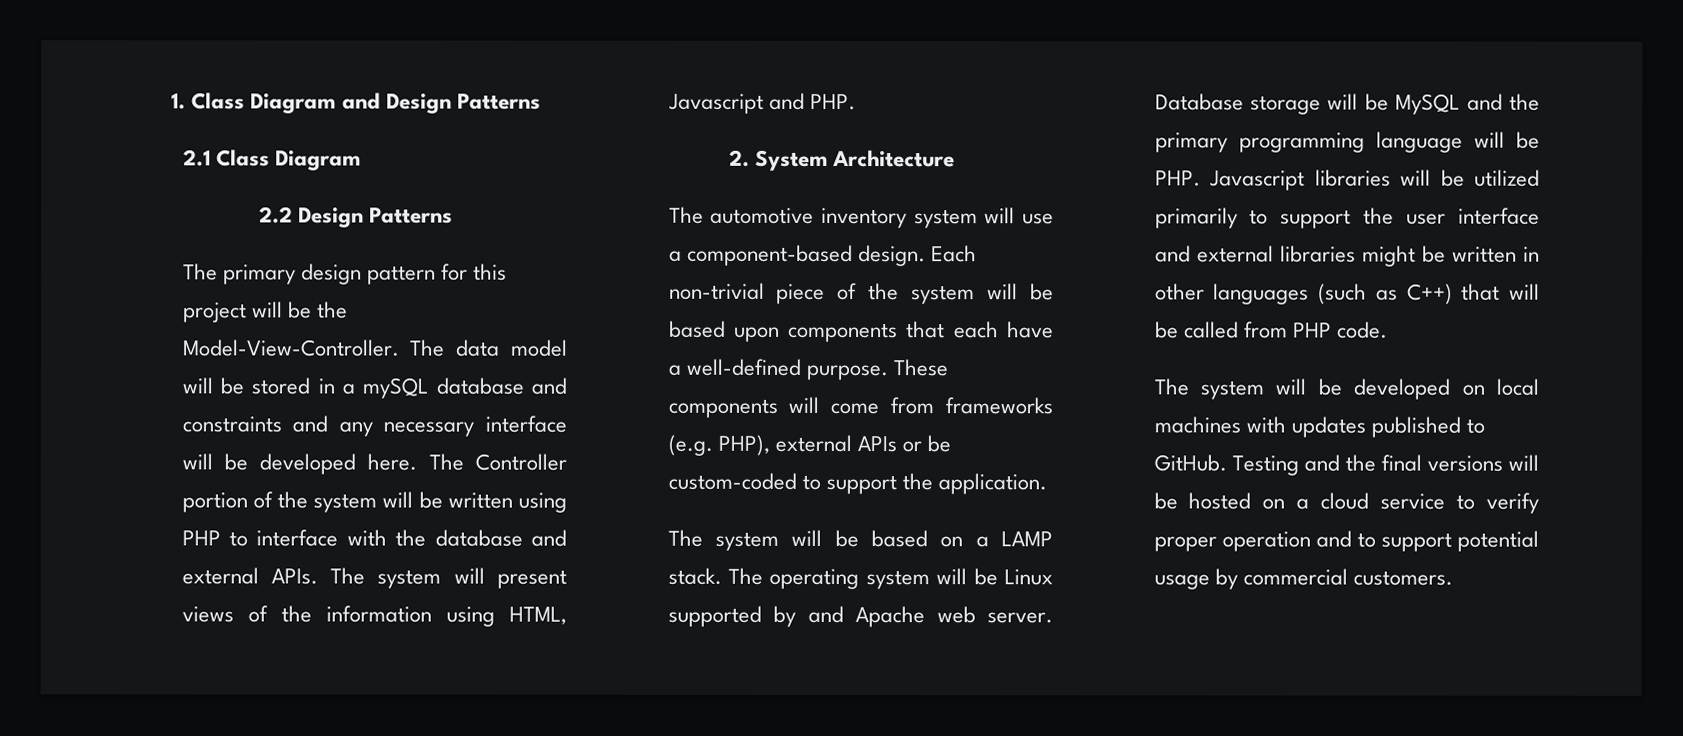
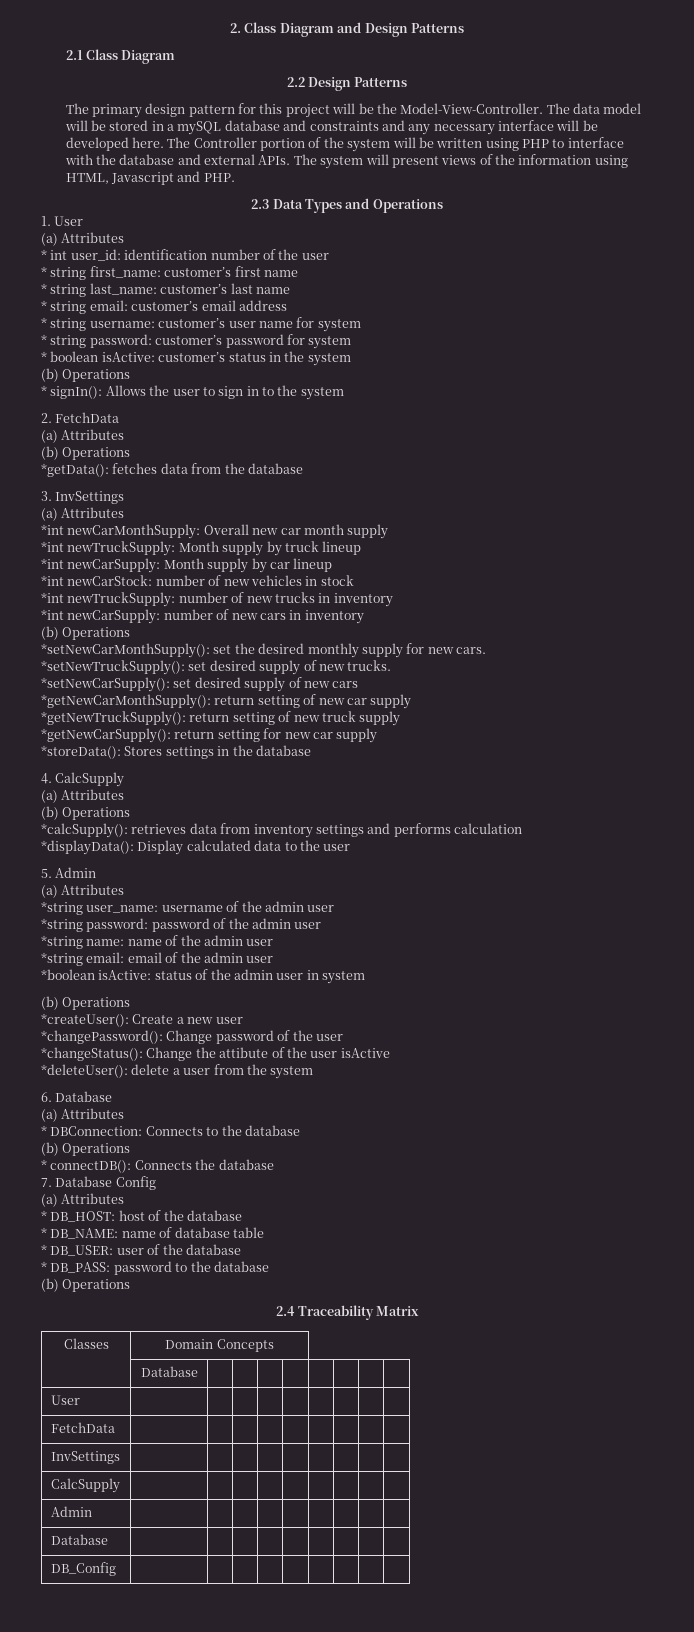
- 1. Class Diagram and Design Patterns
+ 2. Class Diagram and Design Patterns
- 2. System Architecture
- The automotive inventory system will use a component-based design. Each non-trivial piece of the system will be based upon components that each have a well-defined purpose. These components will come from frameworks (e.g. PHP), external APIs or be custom-coded to support the application.
- The system will be based on a LAMP stack. The operating system will be Linux supported by and Apache web server. Database storage will be MySQL and the primary programming language will be PHP. Javascript libraries will be utilized primarily to support the user interface and external libraries might be written in other languages (such as C++) that will be called from PHP code.
- The system will be developed on local machines with updates published to GitHub. Testing and the final versions will be hosted on a cloud service to verify proper operation and to support potential usage by commercial customers.
+ 2.3 Data Types and Operations
+ 1. User
+ (a) Attributes
+ * int user_id: identification number of the user
+ * string first_name: customer’s first name
+ * string last_name: customer’s last name
+ * string email: customer’s email address
+ * string username: customer’s user name for system
+ * string password: customer’s password for system
+ * boolean isActive: customer’s status in the system
+ (b) Operations
+ * signIn(): Allows the user to sign in to the system
+ 2. FetchData
+ (a) Attributes
+ (b) Operations
+ *getData(): fetches data from the database
+ 3. InvSettings
+ (a) Attributes
+ *int newCarMonthSupply: Overall new car month supply
+ *int newTruckSupply: Month supply by truck lineup
+ *int newCarSupply: Month supply by car lineup
+ *int newCarStock: number of new vehicles in stock
+ *int newTruckSupply: number of new trucks in inventory
+ *int newCarSupply: number of new cars in inventory
+ (b) Operations
+ *setNewCarMonthSupply(): set the desired monthly supply for new cars.
+ *setNewTruckSupply(): set desired supply of new trucks.
+ *setNewCarSupply(): set desired supply of new cars
+ *getNewCarMonthSupply(): return setting of new car supply
+ *getNewTruckSupply(): return setting of new truck supply
+ *getNewCarSupply(): return setting for new car supply
+ *storeData(): Stores settings in the database
+ 4. CalcSupply
+ (a) Attributes
+ (b) Operations
+ *calcSupply(): retrieves data from inventory settings and performs calculation
+ *displayData(): Display calculated data to the user
+ 5. Admin
+ (a) Attributes
+ *string user_name: username of the admin user
+ *string password: password of the admin user
+ *string name: name of the admin user
+ *string email: email of the admin user
+ *boolean isActive: status of the admin user in system
+ (b) Operations
+ *createUser(): Create a new user
+ *changePassword(): Change password of the user
+ *changeStatus(): Change the attibute of the user isActive
+ *deleteUser(): delete a user from the system
+ 6. Database
+ (a) Attributes
+ * DBConnection: Connects to the database
+ (b) Operations
+ * connectDB(): Connects the database
+ 7. Database Config
+ (a) Attributes
+ * DB_HOST: host of the database
+ * DB_NAME: name of database table
+ * DB_USER: user of the database
+ * DB_PASS: password to the database
+ (b) Operations
+ 2.4 Traceability Matrix
+ Classes | Domain Concepts
+ | Database | | | | | | | |
+ User | | | | | | | | |
+ FetchData | | | | | | | | |
+ InvSettings | | | | | | | | |
+ CalcSupply | | | | | | | | |
+ Admin | | | | | | | | |
+ Database | | | | | | | | |
+ DB_Config | | | | | | | | |

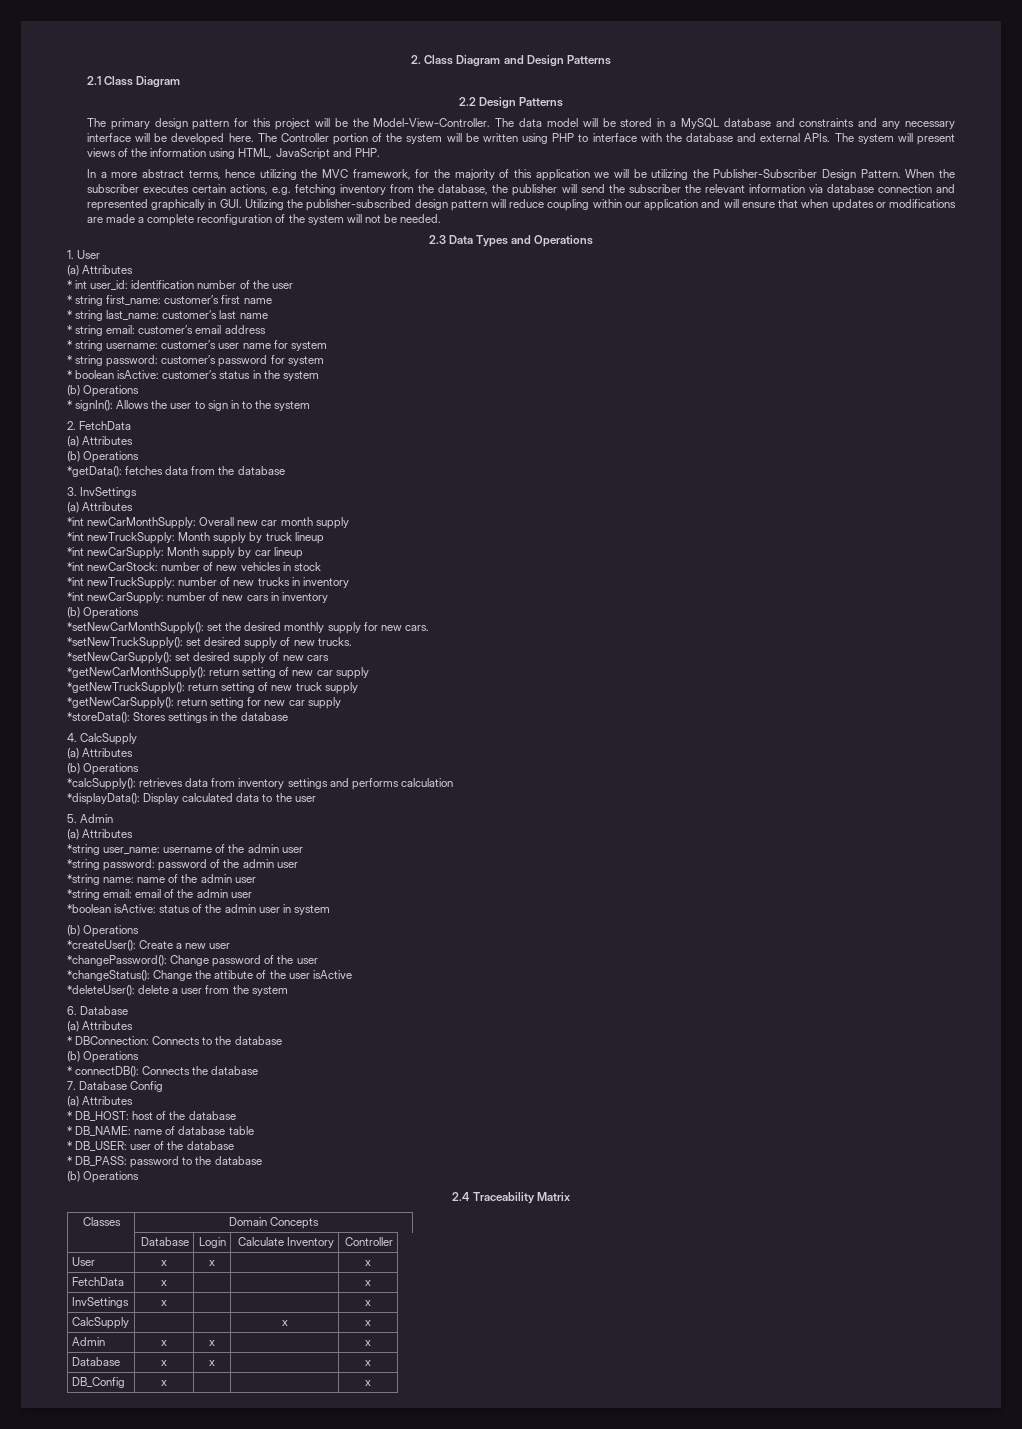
- The data model will be stored in a mySQL database and constraints and any necessary interface will be developed here.
+ The data model will be stored in a MySQL database and constraints and any necessary interface will be developed here.
- The system will present views of the information using HTML, Javascript and PHP.
+ The system will present views of the information using HTML, JavaScript and PHP.
+ In a more abstract terms, hence utilizing the MVC framework, for the majority of this application we will be utilizing the Publisher-Subscriber Design Pattern. When the subscriber executes certain actions, e.g. fetching inventory from the database, the publisher will send the subscriber the relevant information via database connection and represented graphically in GUI. Utilizing the publisher-subscribed design pattern will reduce coupling within our application and will ensure that when updates or modifications are made a complete reconfiguration of the system will not be needed.
- | Database | | | | | | | |
- User | | | | | | | | |
- FetchData | | | | | | | | |
- InvSettings | | | | | | | | |
- CalcSupply | | | | | | | | |
- Admin | | | | | | | | |
- Database | | | | | | | | |
- DB_Config | | | | | | | | |
+ | Database | Login | Calculate Inventory | Controller
+ User | x | x | | x
+ FetchData | x | | | x
+ InvSettings | x | | | x
+ CalcSupply | | | x | x
+ Admin | x | x | | x
+ Database | x | x | | x
+ DB_Config | x | | | x

